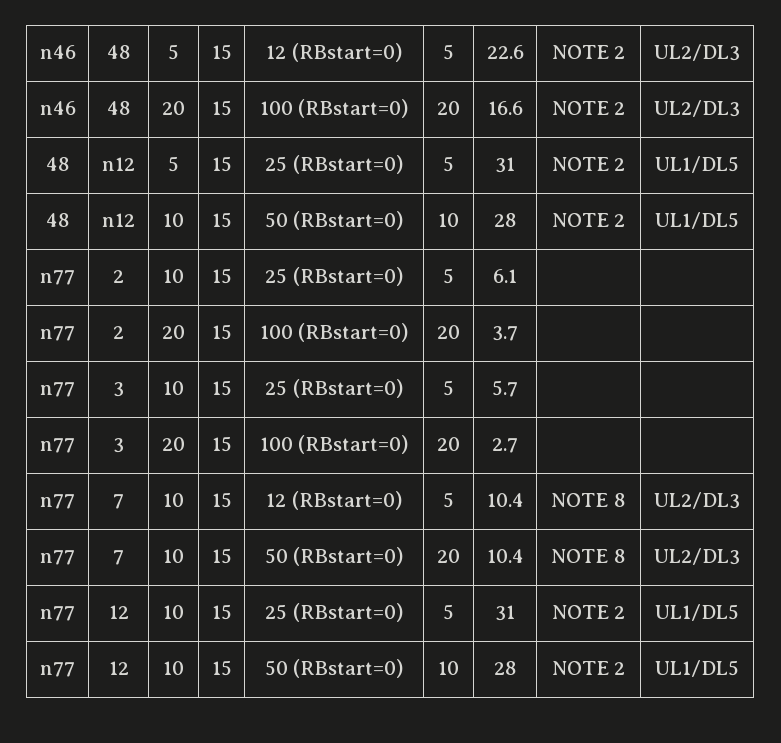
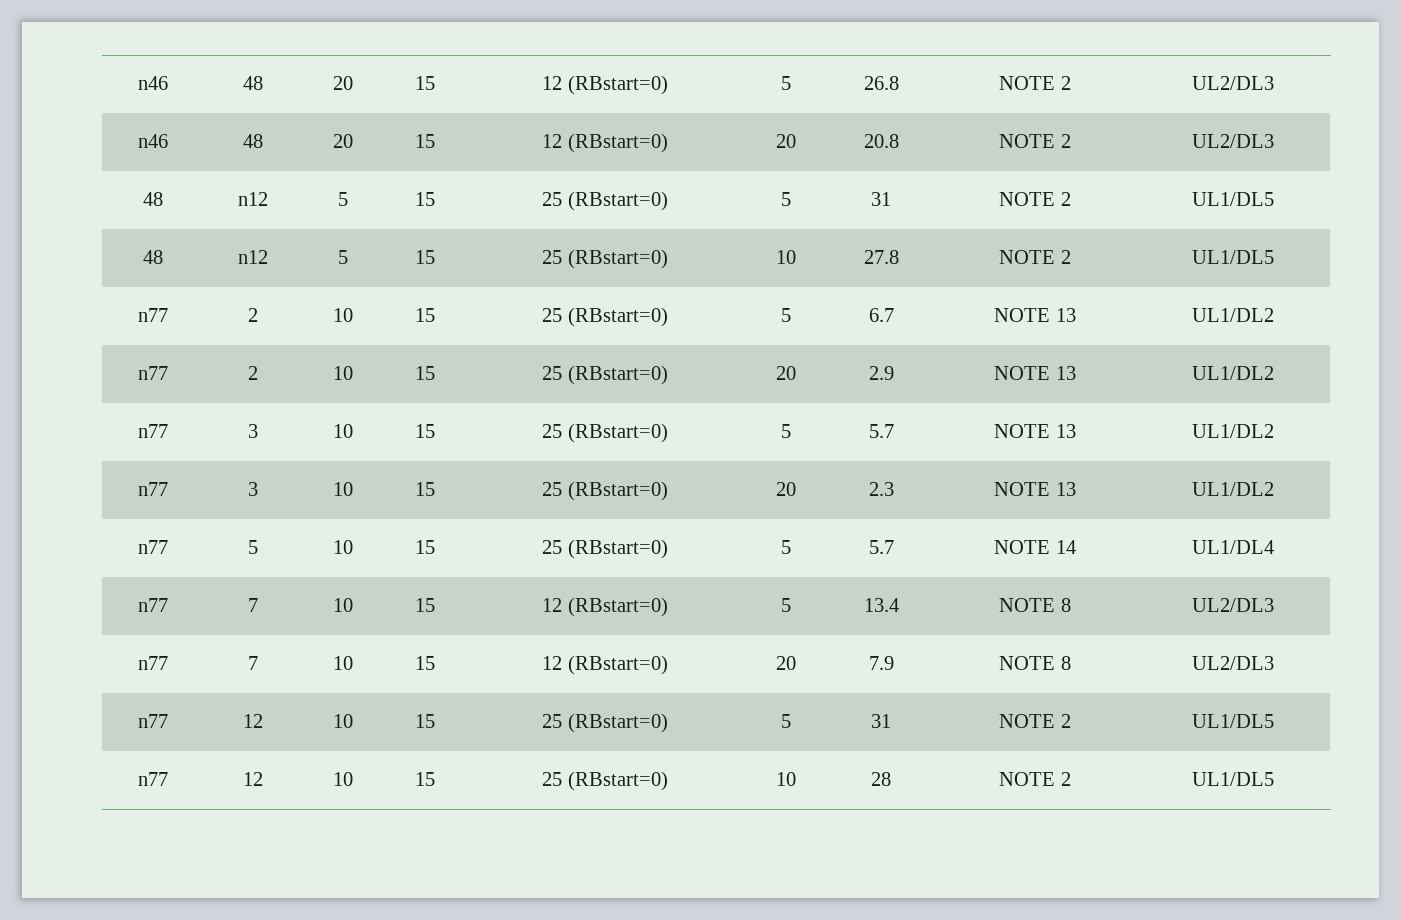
- n46 | 48 | 5 | 15 | 12 (RBstart=0) | 5 | 22.6 | NOTE 2 | UL2/DL3
+ n46 | 48 | 20 | 15 | 12 (RBstart=0) | 5 | 26.8 | NOTE 2 | UL2/DL3
- n46 | 48 | 20 | 15 | 100 (RBstart=0) | 20 | 16.6 | NOTE 2 | UL2/DL3
+ n46 | 48 | 20 | 15 | 12 (RBstart=0) | 20 | 20.8 | NOTE 2 | UL2/DL3
- 48 | n12 | 10 | 15 | 50 (RBstart=0) | 10 | 28 | NOTE 2 | UL1/DL5
+ 48 | n12 | 5 | 15 | 25 (RBstart=0) | 10 | 27.8 | NOTE 2 | UL1/DL5
- n77 | 2 | 10 | 15 | 25 (RBstart=0) | 5 | 6.1 | |
- n77 | 2 | 20 | 15 | 100 (RBstart=0) | 20 | 3.7 | |
+ n77 | 2 | 10 | 15 | 25 (RBstart=0) | 5 | 6.7 | NOTE 13 | UL1/DL2
+ n77 | 2 | 10 | 15 | 25 (RBstart=0) | 20 | 2.9 | NOTE 13 | UL1/DL2
- n77 | 3 | 10 | 15 | 25 (RBstart=0) | 5 | 5.7 | |
- n77 | 3 | 20 | 15 | 100 (RBstart=0) | 20 | 2.7 | |
+ n77 | 3 | 10 | 15 | 25 (RBstart=0) | 5 | 5.7 | NOTE 13 | UL1/DL2
+ n77 | 3 | 10 | 15 | 25 (RBstart=0) | 20 | 2.3 | NOTE 13 | UL1/DL2
+ n77 | 5 | 10 | 15 | 25 (RBstart=0) | 5 | 5.7 | NOTE 14 | UL1/DL4
- n77 | 7 | 10 | 15 | 12 (RBstart=0) | 5 | 10.4 | NOTE 8 | UL2/DL3
+ n77 | 7 | 10 | 15 | 12 (RBstart=0) | 5 | 13.4 | NOTE 8 | UL2/DL3
- n77 | 7 | 10 | 15 | 50 (RBstart=0) | 20 | 10.4 | NOTE 8 | UL2/DL3
+ n77 | 7 | 10 | 15 | 12 (RBstart=0) | 20 | 7.9 | NOTE 8 | UL2/DL3
- n77 | 12 | 10 | 15 | 50 (RBstart=0) | 10 | 28 | NOTE 2 | UL1/DL5
+ n77 | 12 | 10 | 15 | 25 (RBstart=0) | 10 | 28 | NOTE 2 | UL1/DL5

